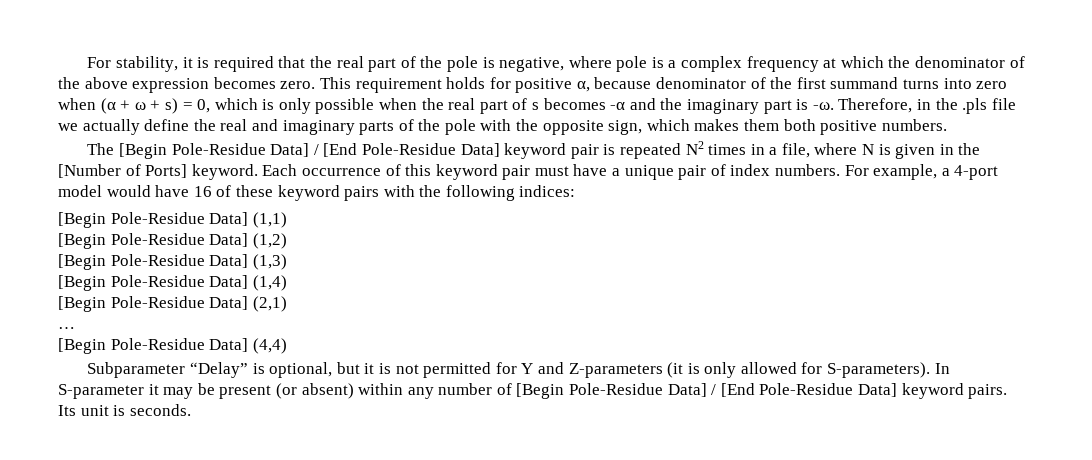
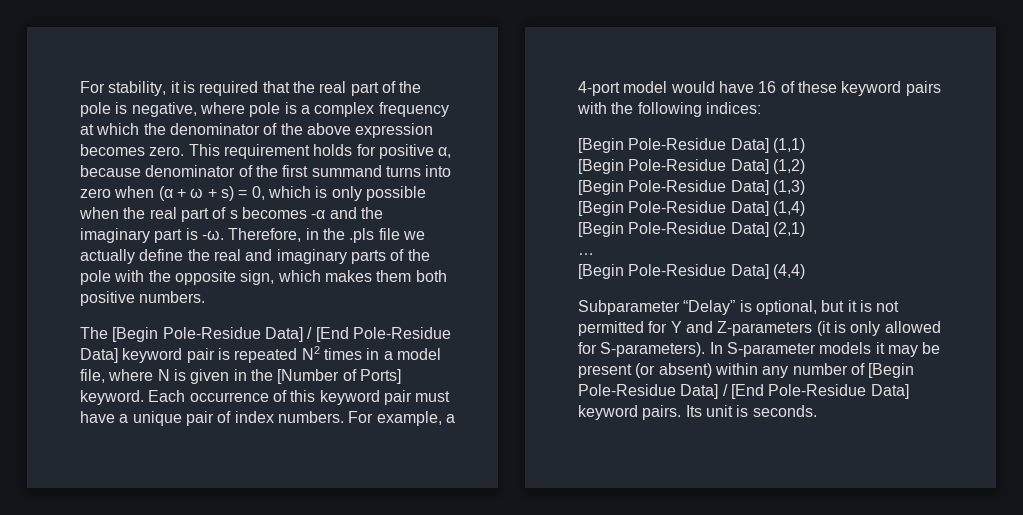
- The [Begin Pole-Residue Data] / [End Pole-Residue Data] keyword pair is repeated N2 times in a file, where N is given in the [Number of Ports] keyword.
+ The [Begin Pole-Residue Data] / [End Pole-Residue Data] keyword pair is repeated N2 times in a model file, where N is given in the [Number of Ports] keyword.
- In S-parameter it may be present (or absent) within any number of [Begin Pole-Residue Data] / [End Pole-Residue Data] keyword pairs.
+ In S-parameter models it may be present (or absent) within any number of [Begin Pole-Residue Data] / [End Pole-Residue Data] keyword pairs.

